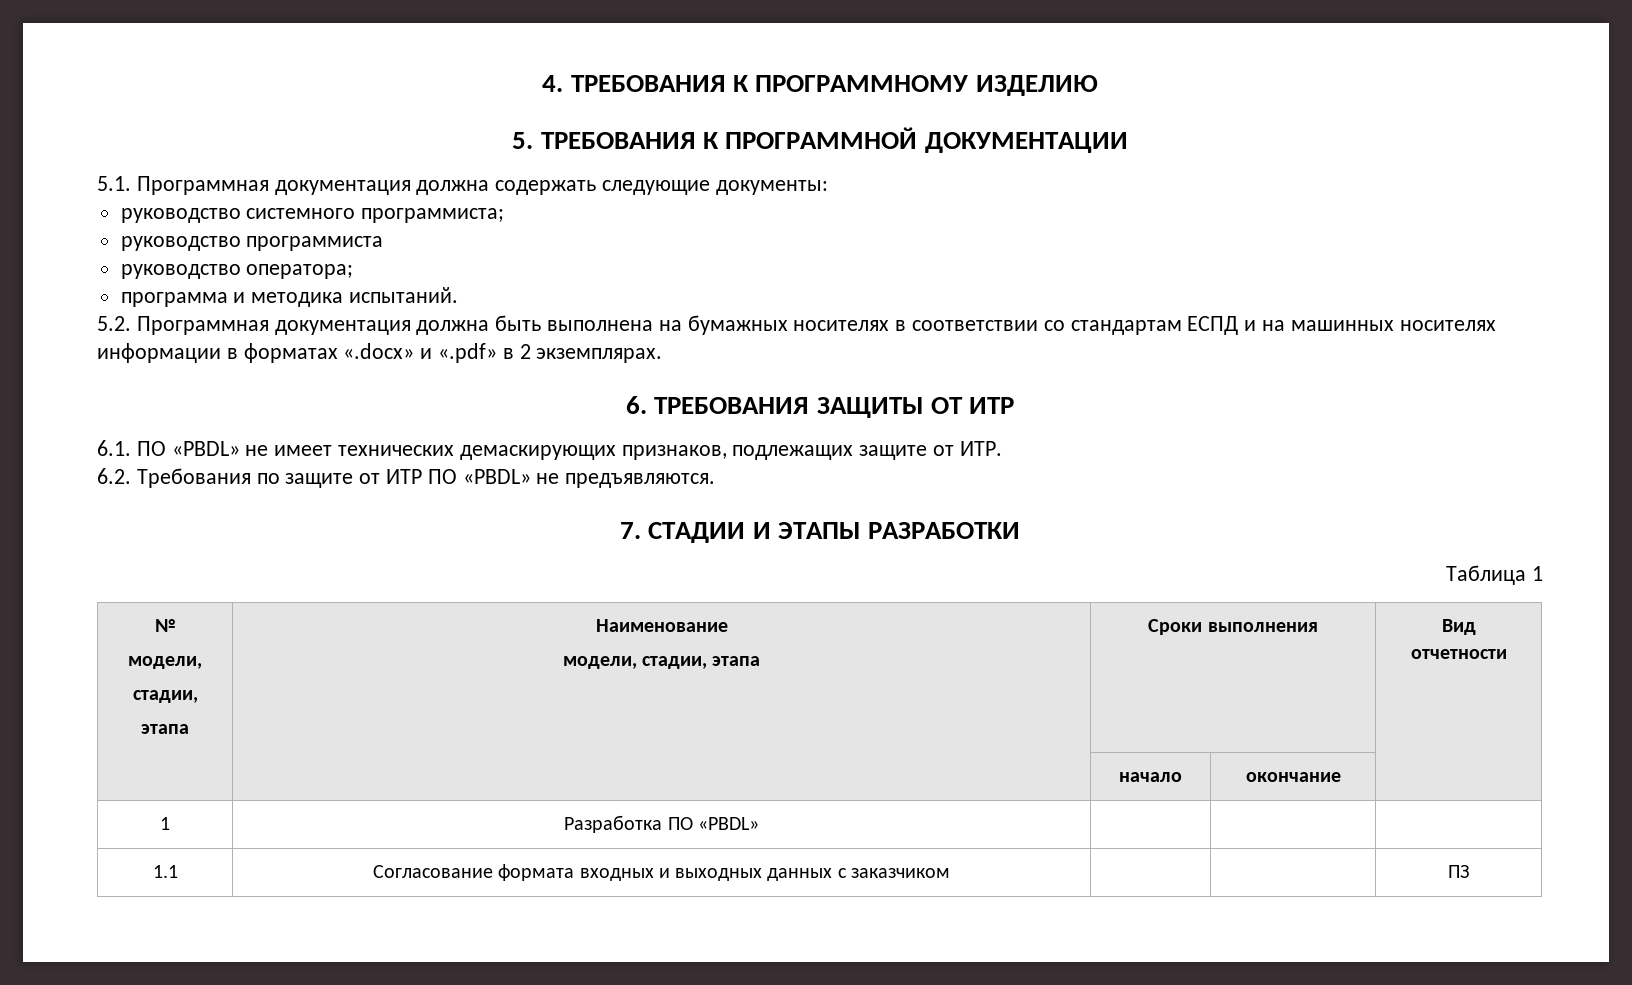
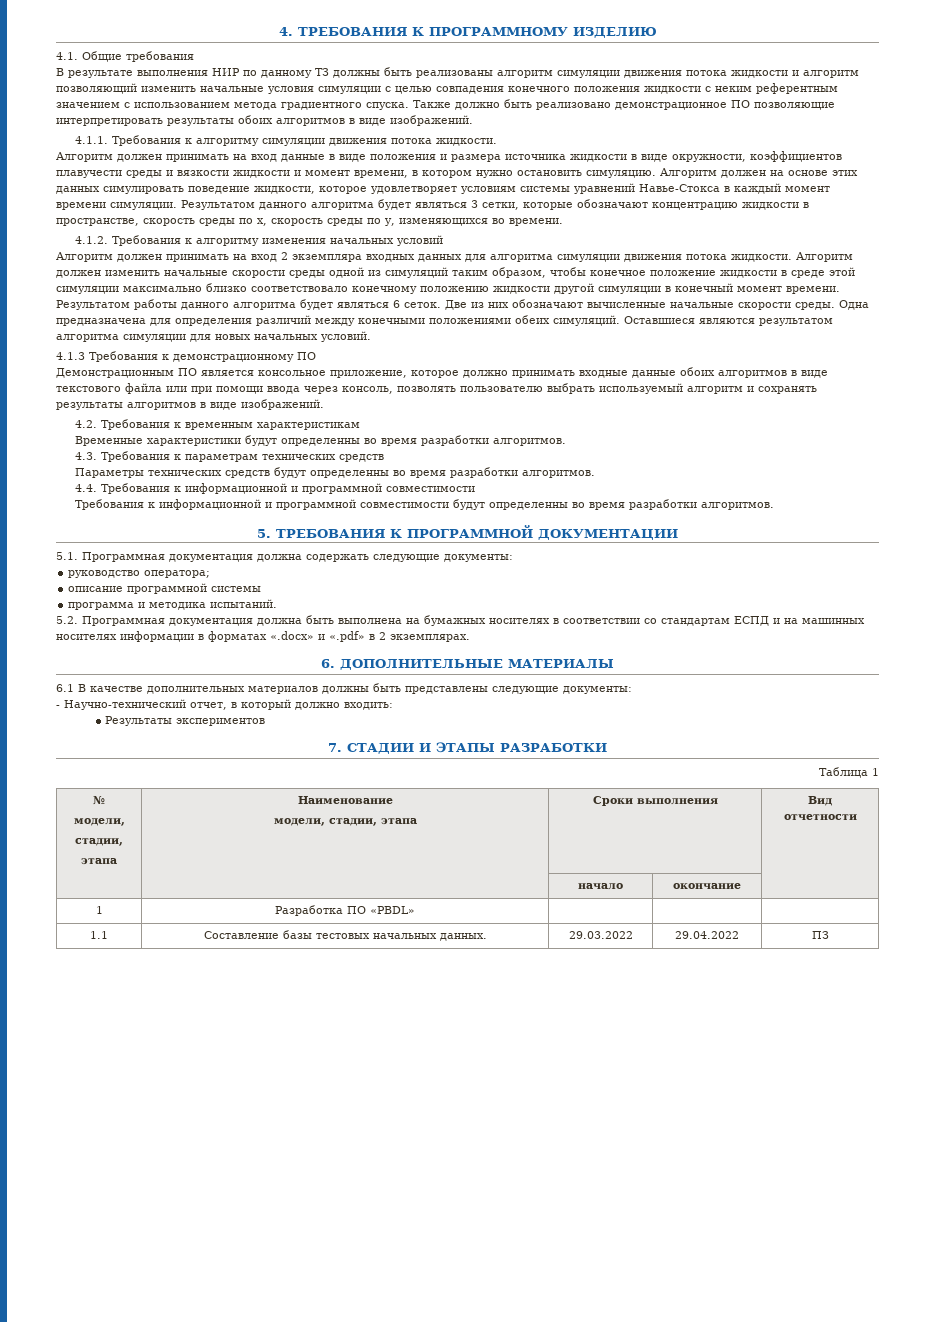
+ 4.1. Общие требования
+ В результате выполнения НИР по данному ТЗ должны быть реализованы алгоритм симуляции движения потока жидкости и алгоритм позволяющий изменить начальные условия симуляции с целью совпадения конечного положения жидкости с неким референтным значением с использованием метода градиентного спуска. Также должно быть реализовано демонстрационное ПО позволяющие интерпретировать результаты обоих алгоритмов в виде изображений.
+ 4.1.1. Требования к алгоритму симуляции движения потока жидкости.
+ Алгоритм должен принимать на вход данные в виде положения и размера источника жидкости в виде окружности, коэффициентов плавучести среды и вязкости жидкости и момент времени, в котором нужно остановить симуляцию. Алгоритм должен на основе этих данных симулировать поведение жидкости, которое удовлетворяет условиям системы уравнений Навье-Стокса в каждый момент времени симуляции. Результатом данного алгоритма будет являться 3 сетки, которые обозначают концентрацию жидкости в пространстве, скорость среды по x, скорость среды по y, изменяющихся во времени.
+ 4.1.2. Требования к алгоритму изменения начальных условий
+ Алгоритм должен принимать на вход 2 экземпляра входных данных для алгоритма симуляции движения потока жидкости. Алгоритм должен изменить начальные скорости среды одной из симуляций таким образом, чтобы конечное положение жидкости в среде этой симуляции максимально близко соответствовало конечному положению жидкости другой симуляции в конечный момент времени. Результатом работы данного алгоритма будет являться 6 сеток. Две из них обозначают вычисленные начальные скорости среды. Одна предназначена для определения различий между конечными положениями обеих симуляций. Оставшиеся являются результатом алгоритма симуляции для новых начальных условий.
+ 4.1.3 Требования к демонстрационному ПО
+ Демонстрационным ПО является консольное приложение, которое должно принимать входные данные обоих алгоритмов в виде текстового файла или при помощи ввода через консоль, позволять пользователю выбрать используемый алгоритм и сохранять результаты алгоритмов в виде изображений.
+ 4.2. Требования к временным характеристикам
+ Временные характеристики будут определенны во время разработки алгоритмов.
+ 4.3. Требования к параметрам технических средств
+ Параметры технических средств будут определенны во время разработки алгоритмов.
+ 4.4. Требования к информационной и программной совместимости
+ Требования к информационной и программной совместимости будут определенны во время разработки алгоритмов.
- руководство системного программиста;
- руководство программиста
  руководство оператора;
+ описание программной системы
- 6. ТРЕБОВАНИЯ ЗАЩИТЫ ОТ ИТР
- 6.1. ПО «PBDL» не имеет технических демаскирующих признаков, подлежащих защите от ИТР.
- 6.2. Требования по защите от ИТР ПО «PBDL» не предъявляются.
+ 6. ДОПОЛНИТЕЛЬНЫЕ МАТЕРИАЛЫ
+ 6.1 В качестве дополнительных материалов должны быть представлены следующие документы:
+ - Научно-технический отчет, в который должно входить:
+ Результаты экспериментов
- 1.1 | Согласование формата входных и выходных данных с заказчиком | | | ПЗ
+ 1.1 | Составление базы тестовых начальных данных. | 29.03.2022 | 29.04.2022 | ПЗ

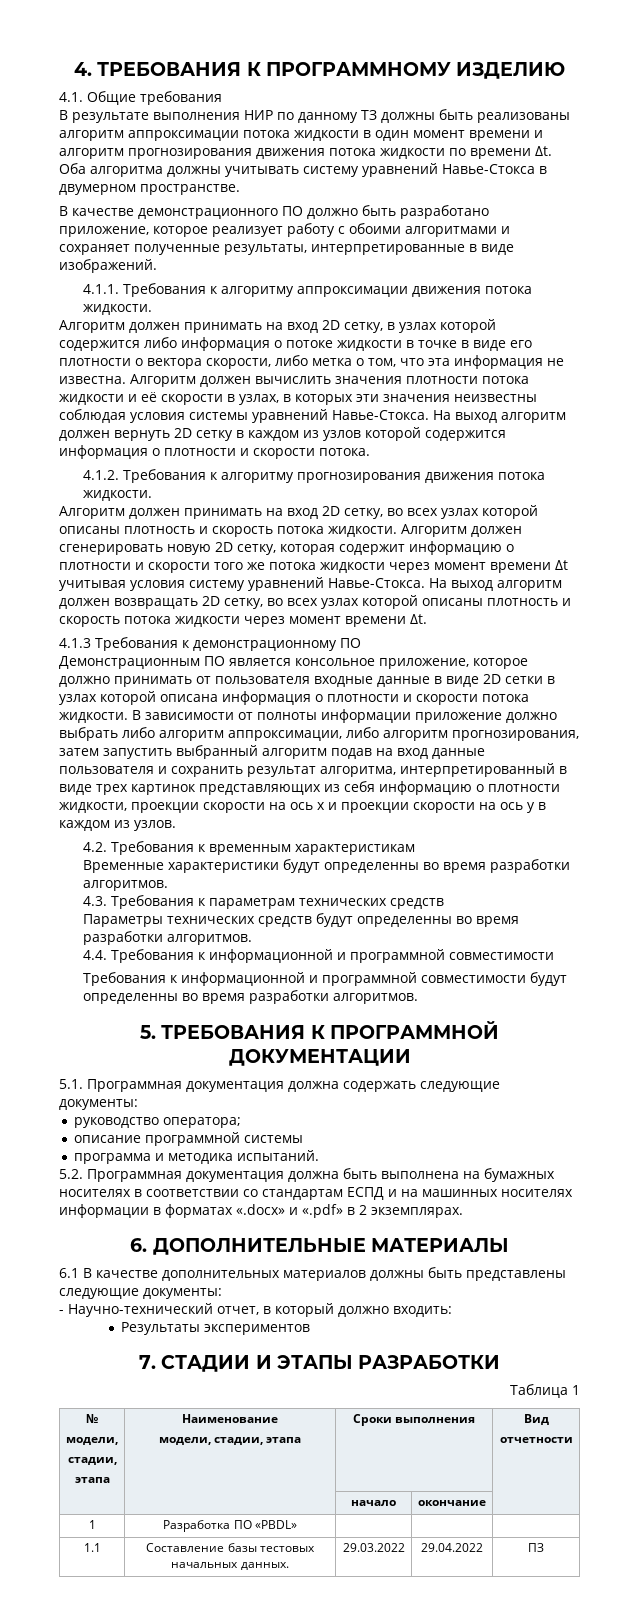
- В результате выполнения НИР по данному ТЗ должны быть реализованы алгоритм симуляции движения потока жидкости и алгоритм позволяющий изменить начальные условия симуляции с целью совпадения конечного положения жидкости с неким референтным значением с использованием метода градиентного спуска. Также должно быть реализовано демонстрационное ПО позволяющие интерпретировать результаты обоих алгоритмов в виде изображений.
+ В результате выполнения НИР по данному ТЗ должны быть реализованы алгоритм аппроксимации потока жидкости в один момент времени и алгоритм прогнозирования движения потока жидкости по времени ∆t. Оба алгоритма должны учитывать систему уравнений Навье-Стокса в двумерном пространстве.
+ В качестве демонстрационного ПО должно быть разработано приложение, которое реализует работу с обоими алгоритмами и сохраняет полученные результаты, интерпретированные в виде изображений.
- 4.1.1. Требования к алгоритму симуляции движения потока жидкости.
- Алгоритм должен принимать на вход данные в виде положения и размера источника жидкости в виде окружности, коэффициентов плавучести среды и вязкости жидкости и момент времени, в котором нужно остановить симуляцию. Алгоритм должен на основе этих данных симулировать поведение жидкости, которое удовлетворяет условиям системы уравнений Навье-Стокса в каждый момент времени симуляции. Результатом данного алгоритма будет являться 3 сетки, которые обозначают концентрацию жидкости в пространстве, скорость среды по x, скорость среды по y, изменяющихся во времени.
+ 4.1.1. Требования к алгоритму аппроксимации движения потока жидкости.
+ Алгоритм должен принимать на вход 2D сетку, в узлах которой содержится либо информация о потоке жидкости в точке в виде его плотности о вектора скорости, либо метка о том, что эта информация не известна. Алгоритм должен вычислить значения плотности потока жидкости и её скорости в узлах, в которых эти значения неизвестны соблюдая условия системы уравнений Навье-Стокса. На выход алгоритм должен вернуть 2D сетку в каждом из узлов которой содержится информация о плотности и скорости потока.
- 4.1.2. Требования к алгоритму изменения начальных условий
- Алгоритм должен принимать на вход 2 экземпляра входных данных для алгоритма симуляции движения потока жидкости. Алгоритм должен изменить начальные скорости среды одной из симуляций таким образом, чтобы конечное положение жидкости в среде этой симуляции максимально близко соответствовало конечному положению жидкости другой симуляции в конечный момент времени. Результатом работы данного алгоритма будет являться 6 сеток. Две из них обозначают вычисленные начальные скорости среды. Одна предназначена для определения различий между конечными положениями обеих симуляций. Оставшиеся являются результатом алгоритма симуляции для новых начальных условий.
+ 4.1.2. Требования к алгоритму прогнозирования движения потока жидкости.
+ Алгоритм должен принимать на вход 2D сетку, во всех узлах которой описаны плотность и скорость потока жидкости. Алгоритм должен сгенерировать новую 2D сетку, которая содержит информацию о плотности и скорости того же потока жидкости через момент времени ∆t учитывая условия систему уравнений Навье-Стокса. На выход алгоритм должен возвращать 2D сетку, во всех узлах которой описаны плотность и скорость потока жидкости через момент времени ∆t.
- Демонстрационным ПО является консольное приложение, которое должно принимать входные данные обоих алгоритмов в виде текстового файла или при помощи ввода через консоль, позволять пользователю выбрать используемый алгоритм и сохранять результаты алгоритмов в виде изображений.
+ Демонстрационным ПО является консольное приложение, которое должно принимать от пользователя входные данные в виде 2D сетки в узлах которой описана информация о плотности и скорости потока жидкости. В зависимости от полноты информации приложение должно выбрать либо алгоритм аппроксимации, либо алгоритм прогнозирования, затем запустить выбранный алгоритм подав на вход данные пользователя и сохранить результат алгоритма, интерпретированный в виде трех картинок представляющих из себя информацию о плотности жидкости, проекции скорости на ось x и проекции скорости на ось y в каждом из узлов.

